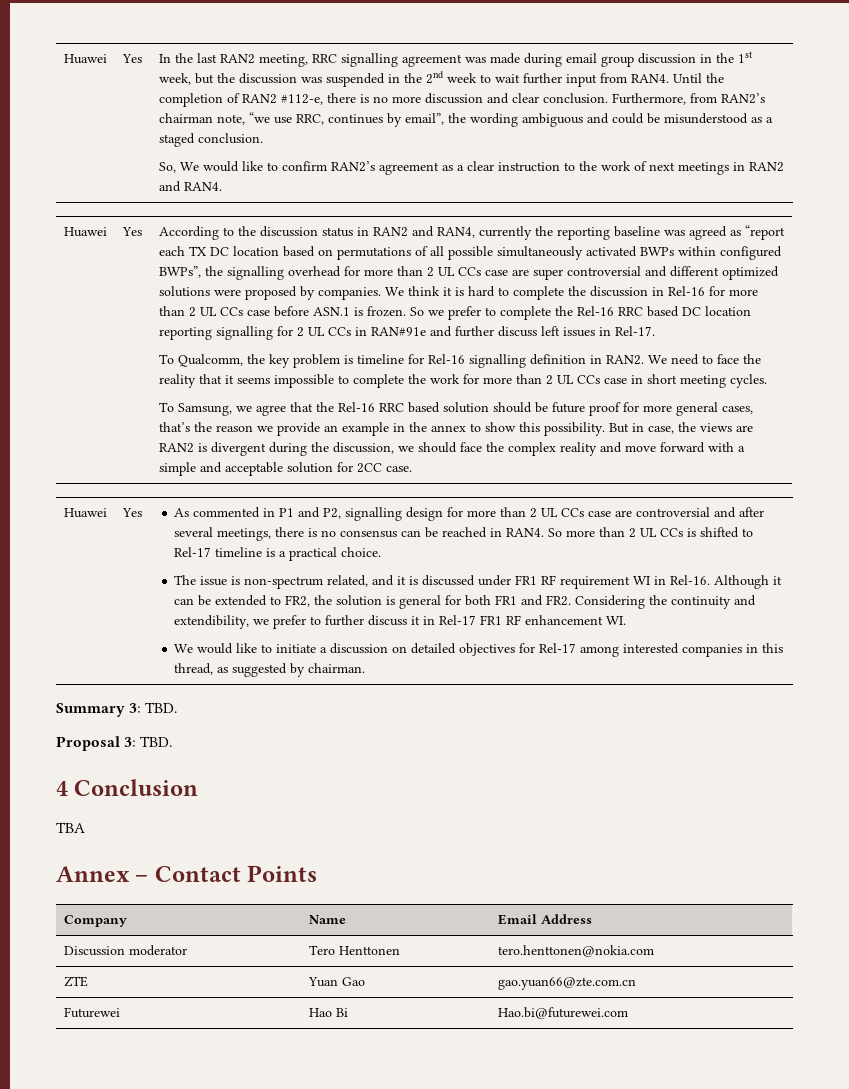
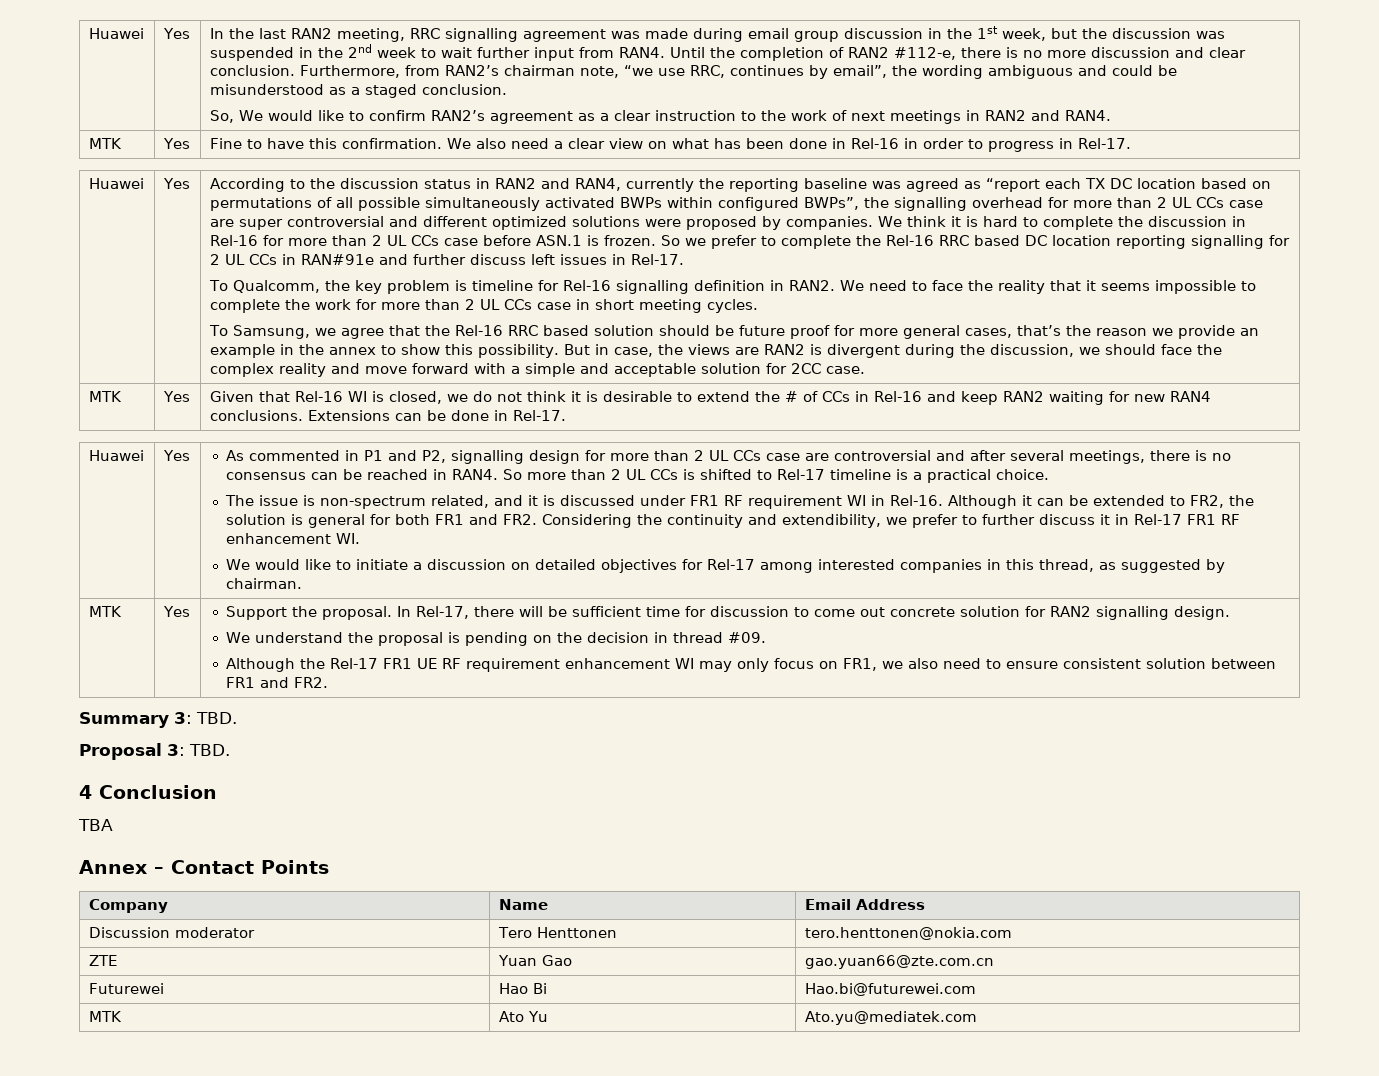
+ MTK | Yes | Fine to have this confirmation. We also need a clear view on what has been done in Rel-16 in order to progress in Rel-17.
+ MTK | Yes | Given that Rel-16 WI is closed, we do not think it is desirable to extend the # of CCs in Rel-16 and keep RAN2 waiting for new RAN4 conclusions. Extensions can be done in Rel-17.
+ MTK | Yes | Support the proposal. In Rel-17, there will be sufficient time for discussion to come out concrete solution for RAN2 signalling design.
+ We understand the proposal is pending on the decision in thread #09.
+ Although the Rel-17 FR1 UE RF requirement enhancement WI may only focus on FR1, we also need to ensure consistent solution between FR1 and FR2.
+ MTK | Ato Yu | Ato.yu@mediatek.com

